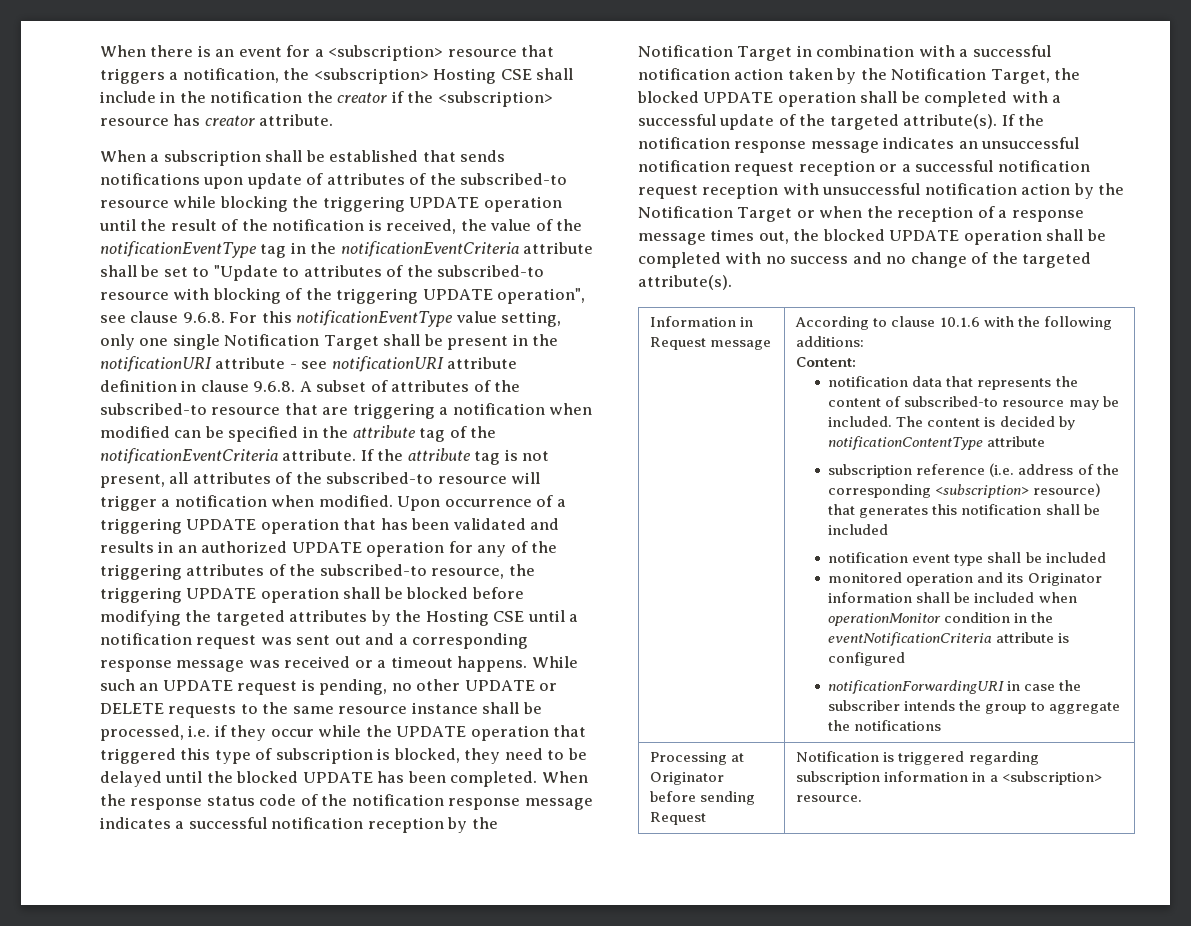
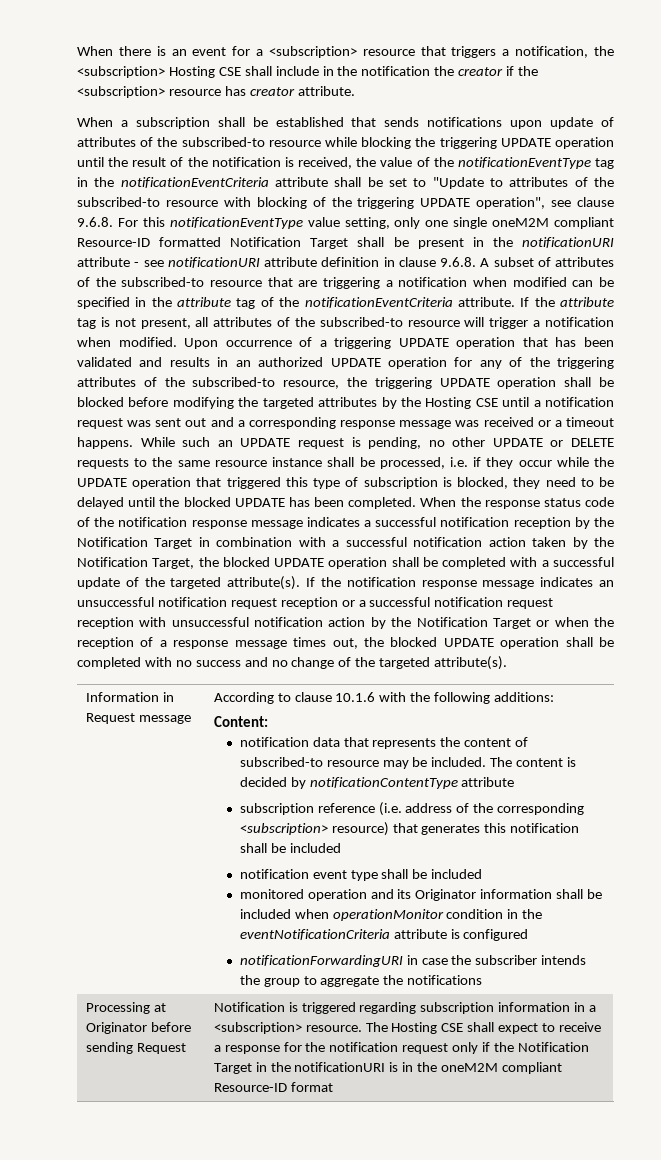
- When a subscription shall be established that sends notifications upon update of attributes of the subscribed-to resource while blocking the triggering UPDATE operation until the result of the notification is received, the value of the notificationEventType tag in the notificationEventCriteria attribute shall be set to "Update to attributes of the subscribed-to resource with blocking of the triggering UPDATE operation", see clause 9.6.8. For this notificationEventType value setting, only one single Notification Target shall be present in the notificationURI attribute - see notificationURI attribute definition in clause 9.6.8. A subset of attributes of the subscribed-to resource that are triggering a notification when modified can be specified in the attribute tag of the notificationEventCriteria attribute.
+ When a subscription shall be established that sends notifications upon update of attributes of the subscribed-to resource while blocking the triggering UPDATE operation until the result of the notification is received, the value of the notificationEventType tag in the notificationEventCriteria attribute shall be set to "Update to attributes of the subscribed-to resource with blocking of the triggering UPDATE operation", see clause 9.6.8. For this notificationEventType value setting, only one single oneM2M compliant Resource-ID formatted Notification Target shall be present in the notificationURI attribute - see notificationURI attribute definition in clause 9.6.8. A subset of attributes of the subscribed-to resource that are triggering a notification when modified can be specified in the attribute tag of the notificationEventCriteria attribute.
+ The Hosting CSE shall expect to receive a response for the notification request only if the Notification Target in the notificationURI is in the oneM2M compliant Resource-ID format

